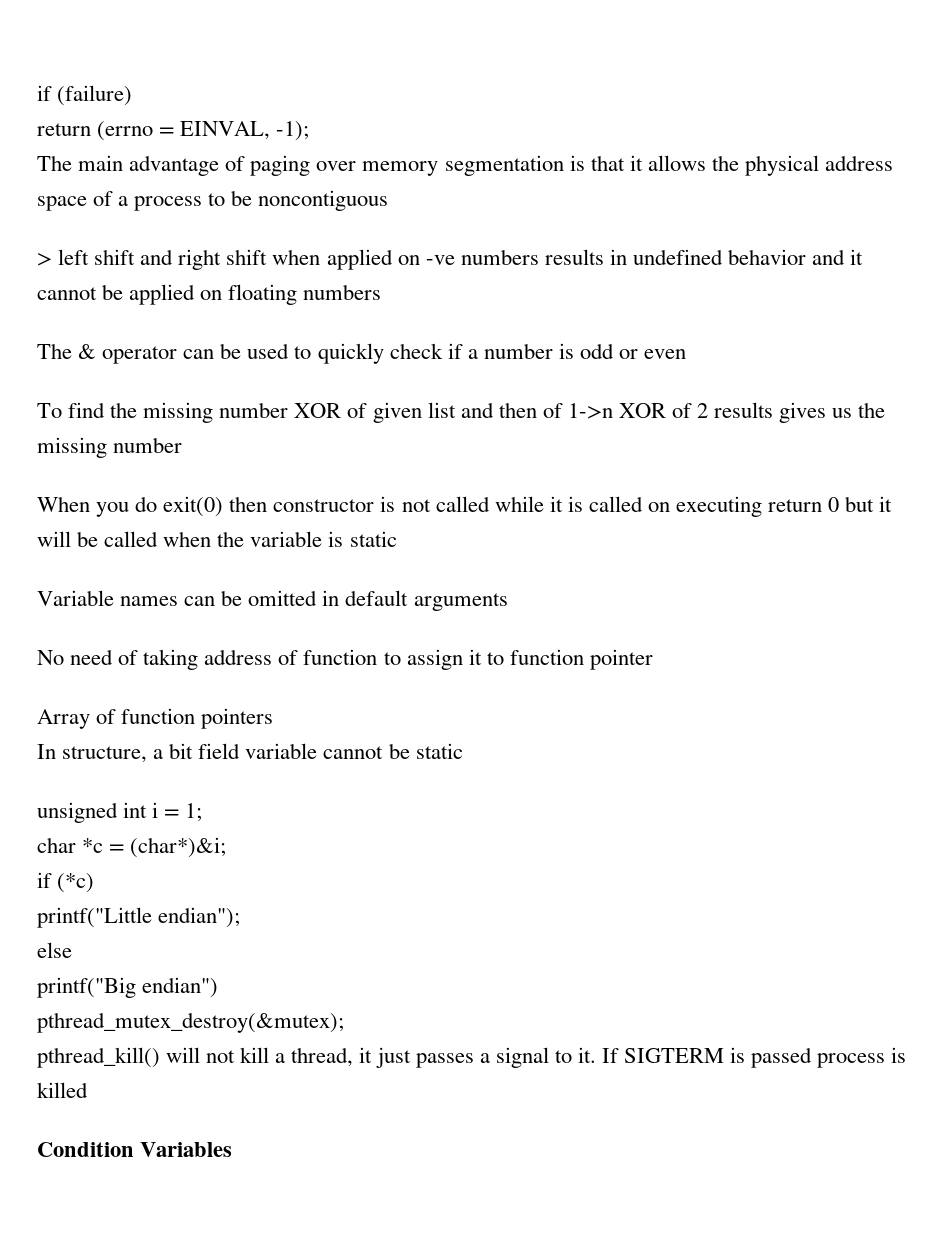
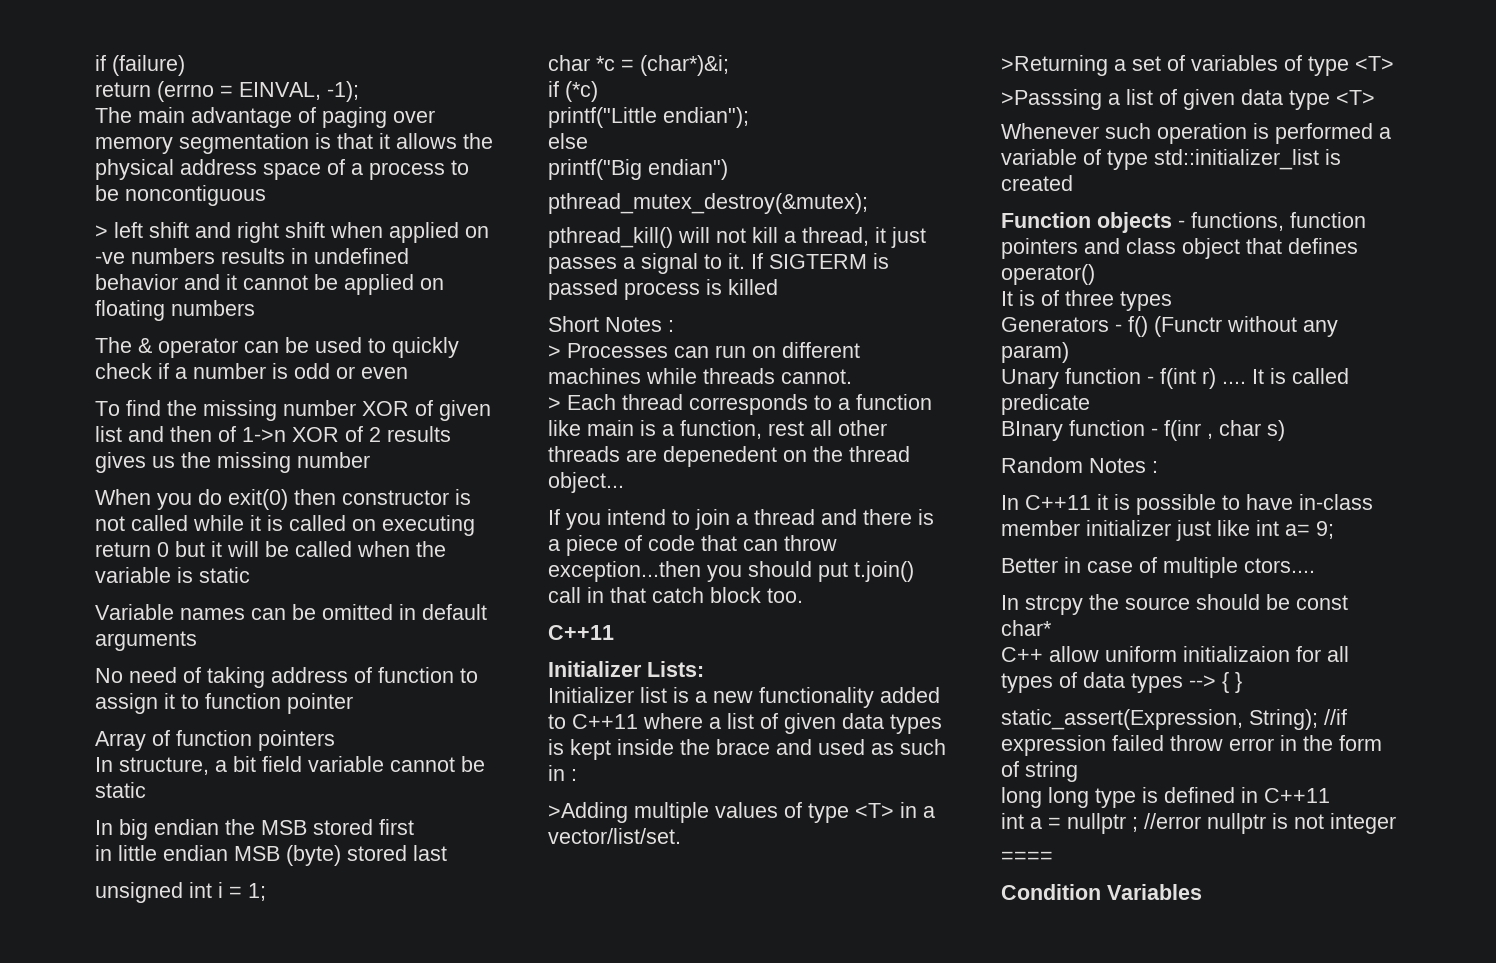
+ In big endian the MSB stored first
+ in little endian MSB (byte) stored last
+ Short Notes :
+ > Processes can run on different machines while threads cannot.
+ > Each thread corresponds to a function like main is a function, rest all other threads are depenedent on the thread object...
+ If you intend to join a thread and there is a piece of code that can throw exception...then you should put t.join() call in that catch block too.
+ C++11
+ Initializer Lists:
+ Initializer list is a new functionality added to C++11 where a list of given data types is kept inside the brace and used as such in :
+ >Adding multiple values of type <T> in a vector/list/set.
+ >Returning a set of variables of type <T>
+ >Passsing a list of given data type <T>
+ Whenever such operation is performed a variable of type std::initializer_list is created
+ Function objects - functions, function pointers and class object that defines operator()
+ It is of three types
+ Generators - f() (Functr without any param)
+ Unary function - f(int r) .... It is called predicate
+ BInary function - f(inr , char s)
+ Random Notes :
+ In C++11 it is possible to have in-class member initializer just like int a= 9;
+ Better in case of multiple ctors....
+ In strcpy the source should be const char*
+ C++ allow uniform initializaion for all types of data types --> { }
+ static_assert(Expression, String); //if expression failed throw error in the form of string
+ long long type is defined in C++11
+ int a = nullptr ; //error nullptr is not integer
+ ====

